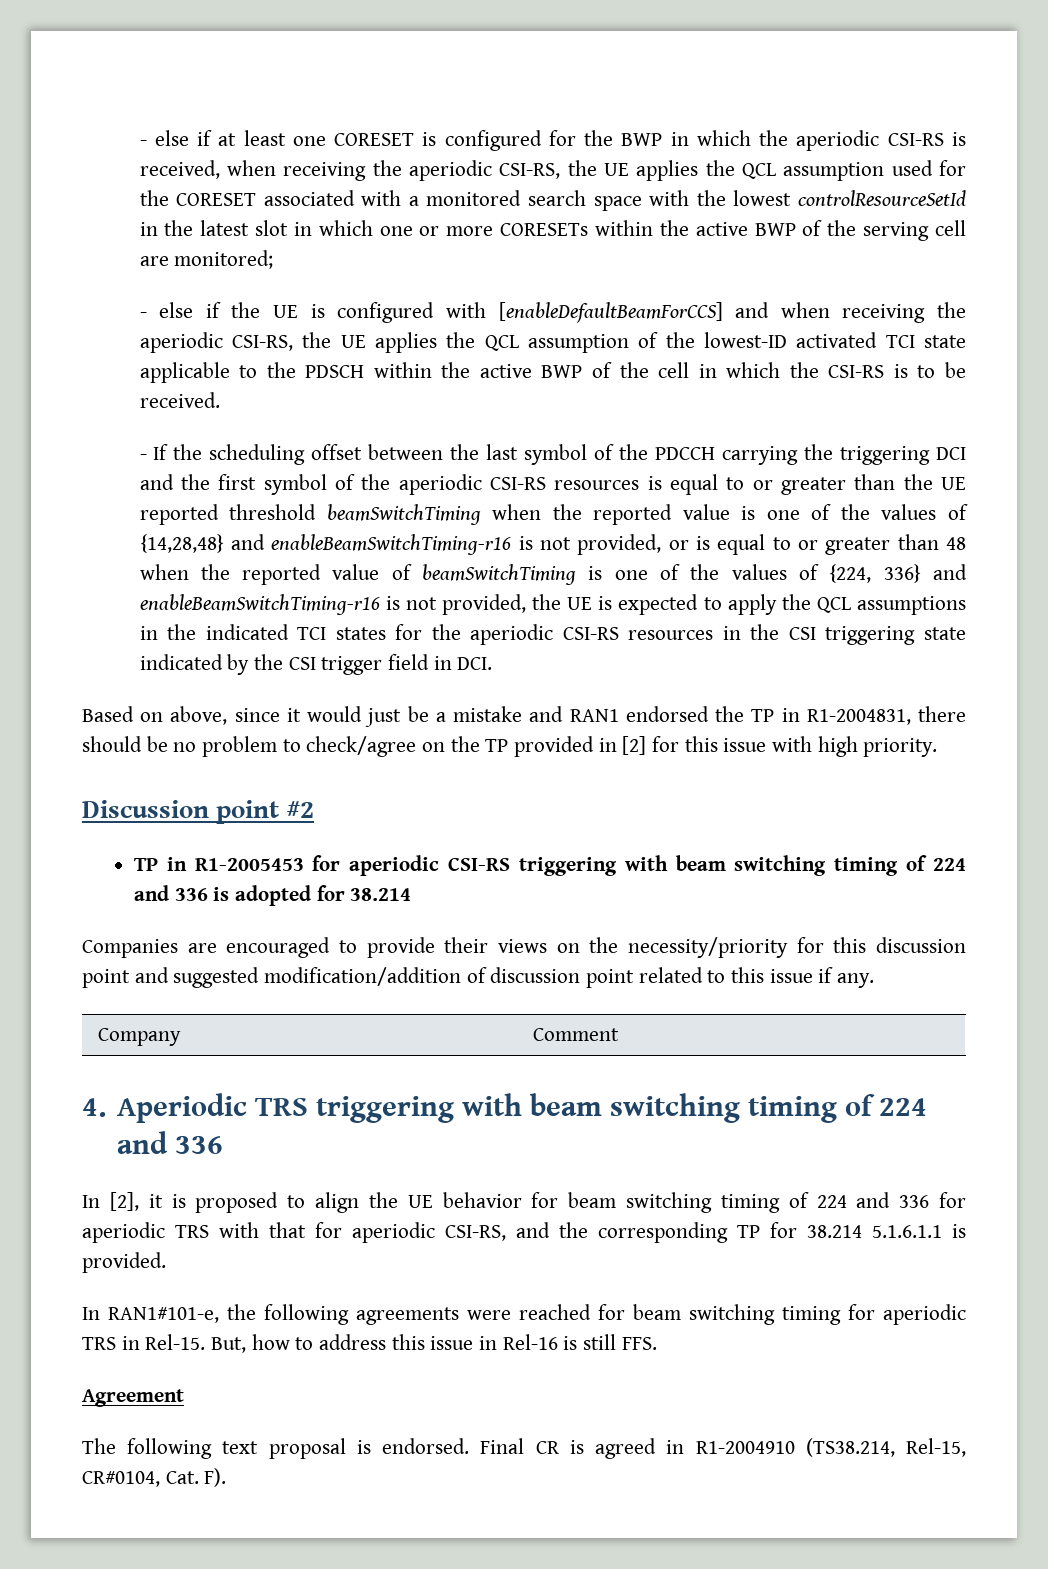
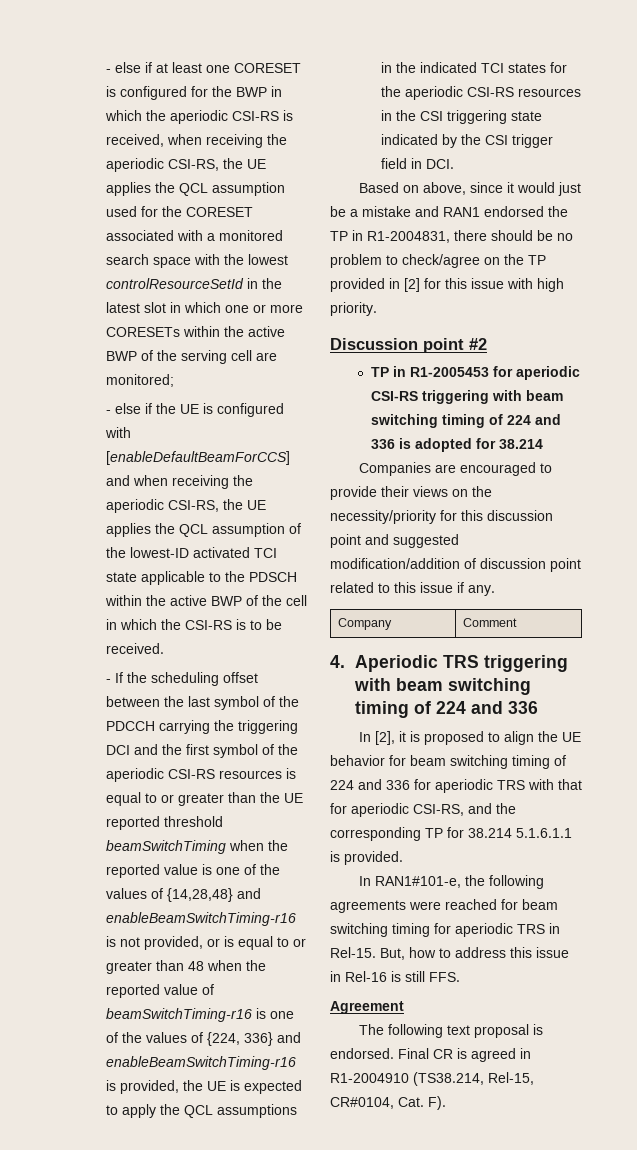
- - If the scheduling offset between the last symbol of the PDCCH carrying the triggering DCI and the first symbol of the aperiodic CSI-RS resources is equal to or greater than the UE reported threshold beamSwitchTiming when the reported value is one of the values of {14,28,48} and enableBeamSwitchTiming-r16 is not provided, or is equal to or greater than 48 when the reported value of beamSwitchTiming is one of the values of {224, 336} and enableBeamSwitchTiming-r16 is not provided, the UE is expected to apply the QCL assumptions in the indicated TCI states for the aperiodic CSI-RS resources in the CSI triggering state indicated by the CSI trigger field in DCI.
+ - If the scheduling offset between the last symbol of the PDCCH carrying the triggering DCI and the first symbol of the aperiodic CSI-RS resources is equal to or greater than the UE reported threshold beamSwitchTiming when the reported value is one of the values of {14,28,48} and enableBeamSwitchTiming-r16 is not provided, or is equal to or greater than 48 when the reported value of beamSwitchTiming-r16 is one of the values of {224, 336} and enableBeamSwitchTiming-r16 is provided, the UE is expected to apply the QCL assumptions in the indicated TCI states for the aperiodic CSI-RS resources in the CSI triggering state indicated by the CSI trigger field in DCI.

